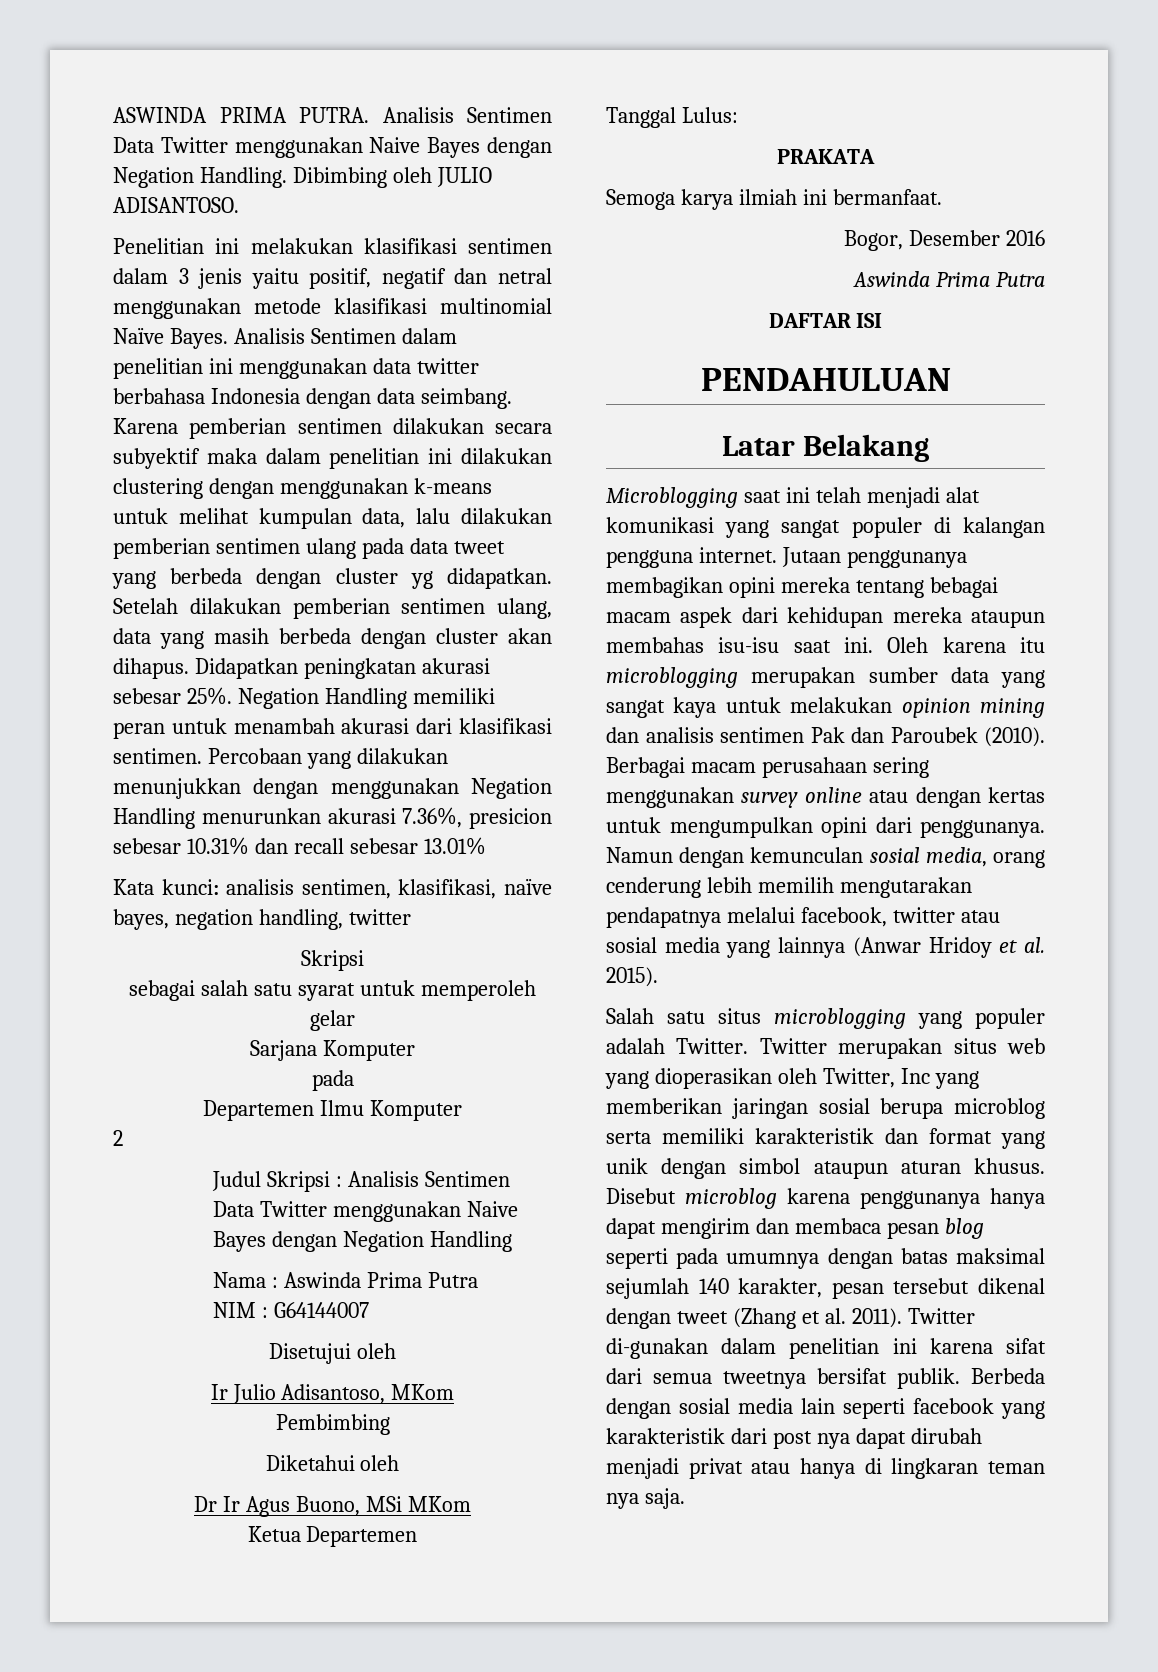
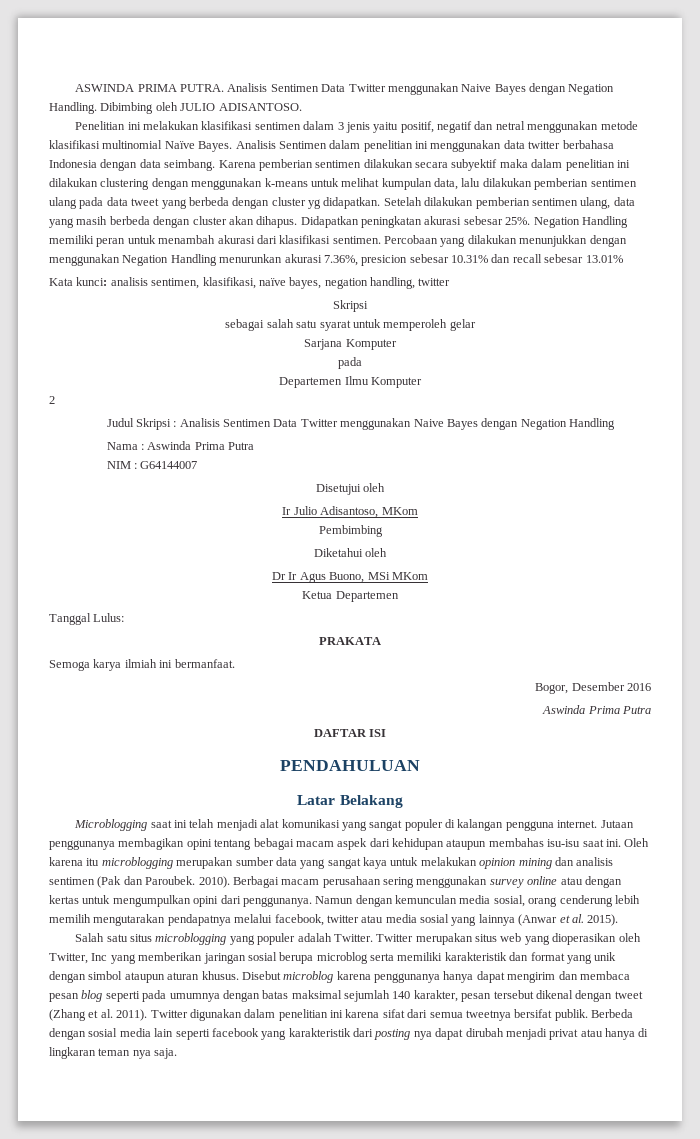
- Jutaan penggunanya membagikan opini mereka tentang bebagai macam aspek dari kehidupan mereka ataupun membahas isu-isu saat ini.
+ Jutaan penggunanya membagikan opini tentang bebagai macam aspek dari kehidupan ataupun membahas isu-isu saat ini.
- Oleh karena itu microblogging merupakan sumber data yang sangat kaya untuk melakukan opinion mining dan analisis sentimen Pak dan Paroubek (2010).
+ Oleh karena itu microblogging merupakan sumber data yang sangat kaya untuk melakukan opinion mining dan analisis sentimen (Pak dan Paroubek. 2010).
- Namun dengan kemunculan sosial media, orang cenderung lebih memilih mengutarakan pendapatnya melalui facebook, twitter atau sosial media yang lainnya (Anwar Hridoy et al. 2015).
+ Namun dengan kemunculan media sosial, orang cenderung lebih memilih mengutarakan pendapatnya melalui facebook, twitter atau media sosial yang lainnya (Anwar et al. 2015).
- Twitter di-gunakan dalam penelitian ini karena sifat dari semua tweetnya bersifat publik.
+ Twitter digunakan dalam penelitian ini karena sifat dari semua tweetnya bersifat publik.
- Berbeda dengan sosial media lain seperti facebook yang karakteristik dari post nya dapat dirubah menjadi privat atau hanya di lingkaran teman nya saja.
+ Berbeda dengan sosial media lain seperti facebook yang karakteristik dari posting nya dapat dirubah menjadi privat atau hanya di lingkaran teman nya saja.

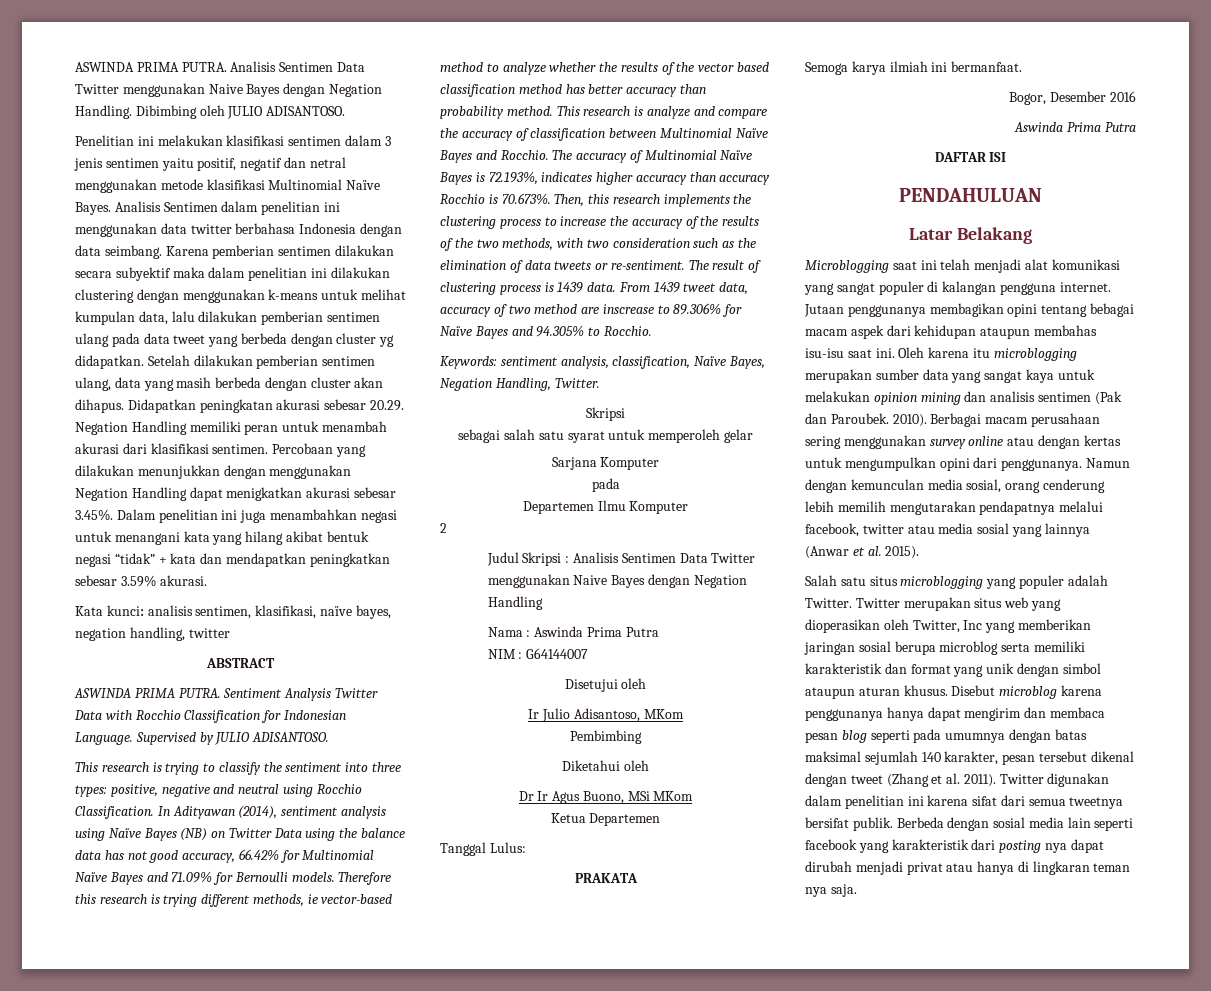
- Penelitian ini melakukan klasifikasi sentimen dalam 3 jenis yaitu positif, negatif dan netral menggunakan metode klasifikasi multinomial Naïve Bayes.
+ Penelitian ini melakukan klasifikasi sentimen dalam 3 jenis sentimen yaitu positif, negatif dan netral menggunakan metode klasifikasi Multinomial Naïve Bayes.
- Didapatkan peningkatan akurasi sebesar 25%. Negation Handling memiliki peran untuk menambah akurasi dari klasifikasi sentimen.
+ Didapatkan peningkatan akurasi sebesar 20.29. Negation Handling memiliki peran untuk menambah akurasi dari klasifikasi sentimen.
- Percobaan yang dilakukan menunjukkan dengan menggunakan Negation Handling menurunkan akurasi 7.36%, presicion sebesar 10.31% dan recall sebesar 13.01%
+ Percobaan yang dilakukan menunjukkan dengan menggunakan Negation Handling dapat menigkatkan akurasi sebesar 3.45%. Dalam penelitian ini juga menambahkan negasi untuk menangani kata yang hilang akibat bentuk negasi “tidak” + kata dan mendapatkan peningkatkan sebesar 3.59% akurasi.
+ ABSTRACT
+ ASWINDA PRIMA PUTRA. Sentiment Analysis Twitter Data with Rocchio Classification for Indonesian Language. Supervised by JULIO ADISANTOSO.
+ This research is trying to classify the sentiment into three types: positive, negative and neutral using Rocchio Classification. In Adityawan (2014), sentiment analysis using Naïve Bayes (NB) on Twitter Data using the balance data has not good accuracy, 66.42% for Multinomial Naïve Bayes and 71.09% for Bernoulli models. Therefore this research is trying different methods, ie vector-based method to analyze whether the results of the vector based classification method has better accuracy than probability method. This research is analyze and compare the accuracy of classification between Multinomial Naïve Bayes and Rocchio. The accuracy of Multinomial Naïve Bayes is 72.193%, indicates higher accuracy than accuracy Rocchio is 70.673%. Then, this research implements the clustering process to increase the accuracy of the results of the two methods, with two consideration such as the elimination of data tweets or re-sentiment. The result of clustering process is 1439 data. From 1439 tweet data, accuracy of two method are inscrease to 89.306% for Naïve Bayes and 94.305% to Rocchio.
+ Keywords: sentiment analysis, classification, Naïve Bayes, Negation Handling, Twitter.

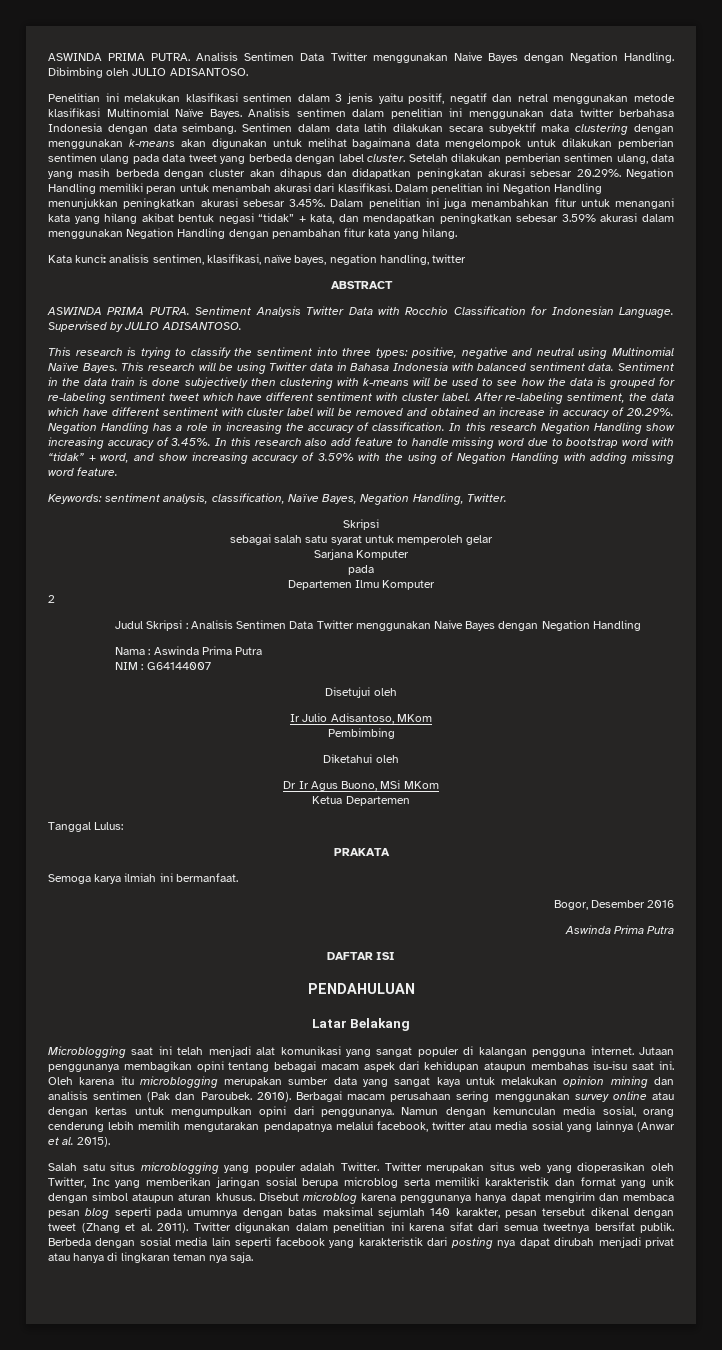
- Penelitian ini melakukan klasifikasi sentimen dalam 3 jenis sentimen yaitu positif, negatif dan netral menggunakan metode klasifikasi Multinomial Naïve Bayes.
+ Penelitian ini melakukan klasifikasi sentimen dalam 3 jenis yaitu positif, negatif dan netral menggunakan metode klasifikasi Multinomial Naïve Bayes.
- Analisis Sentimen dalam penelitian ini menggunakan data twitter berbahasa Indonesia dengan data seimbang.
+ Analisis sentimen dalam penelitian ini menggunakan data twitter berbahasa Indonesia dengan data seimbang.
- Karena pemberian sentimen dilakukan secara subyektif maka dalam penelitian ini dilakukan clustering dengan menggunakan k-means untuk melihat kumpulan data, lalu dilakukan pemberian sentimen ulang pada data tweet yang berbeda dengan cluster yg didapatkan.
+ Sentimen dalam data latih dilakukan secara subyektif maka clustering dengan menggunakan k-means akan digunakan untuk melihat bagaimana data mengelompok untuk dilakukan pemberian sentimen ulang pada data tweet yang berbeda dengan label cluster.
- Setelah dilakukan pemberian sentimen ulang, data yang masih berbeda dengan cluster akan dihapus. Didapatkan peningkatan akurasi sebesar 20.29. Negation Handling memiliki peran untuk menambah akurasi dari klasifikasi sentimen. Percobaan yang dilakukan menunjukkan dengan menggunakan Negation Handling dapat menigkatkan akurasi sebesar 3.45%. Dalam penelitian ini juga menambahkan negasi untuk menangani kata yang hilang akibat bentuk negasi “tidak” + kata dan mendapatkan peningkatkan sebesar 3.59% akurasi.
+ Setelah dilakukan pemberian sentimen ulang, data yang masih berbeda dengan cluster akan dihapus dan didapatkan peningkatan akurasi sebesar 20.29%. Negation Handling memiliki peran untuk menambah akurasi dari klasifikasi. Dalam penelitian ini Negation Handling menunjukkan peningkatkan akurasi sebesar 3.45%. Dalam penelitian ini juga menambahkan fitur untuk menangani kata yang hilang akibat bentuk negasi “tidak” + kata, dan mendapatkan peningkatkan sebesar 3.59% akurasi dalam menggunakan Negation Handling dengan penambahan fitur kata yang hilang.
- This research is trying to classify the sentiment into three types: positive, negative and neutral using Rocchio Classification. In Adityawan (2014), sentiment analysis using Naïve Bayes (NB) on Twitter Data using the balance data has not good accuracy, 66.42% for Multinomial Naïve Bayes and 71.09% for Bernoulli models. Therefore this research is trying different methods, ie vector-based method to analyze whether the results of the vector based classification method has better accuracy than probability method. This research is analyze and compare the accuracy of classification between Multinomial Naïve Bayes and Rocchio. The accuracy of Multinomial Naïve Bayes is 72.193%, indicates higher accuracy than accuracy Rocchio is 70.673%. Then, this research implements the clustering process to increase the accuracy of the results of the two methods, with two consideration such as the elimination of data tweets or re-sentiment. The result of clustering process is 1439 data. From 1439 tweet data, accuracy of two method are inscrease to 89.306% for Naïve Bayes and 94.305% to Rocchio.
+ This research is trying to classify the sentiment into three types: positive, negative and neutral using Multinomial Naïve Bayes. This research will be using Twitter data in Bahasa Indonesia with balanced sentiment data. Sentiment in the data train is done subjectively then clustering with k-means will be used to see how the data is grouped for re-labeling sentiment tweet which have different sentiment with cluster label. After re-labeling sentiment, the data which have different sentiment with cluster label will be removed and obtained an increase in accuracy of 20.29%. Negation Handling has a role in increasing the accuracy of classification. In this research Negation Handling show increasing accuracy of 3.45%. In this research also add feature to handle missing word due to bootstrap word with “tidak” + word, and show increasing accuracy of 3.59% with the using of Negation Handling with adding missing word feature.

